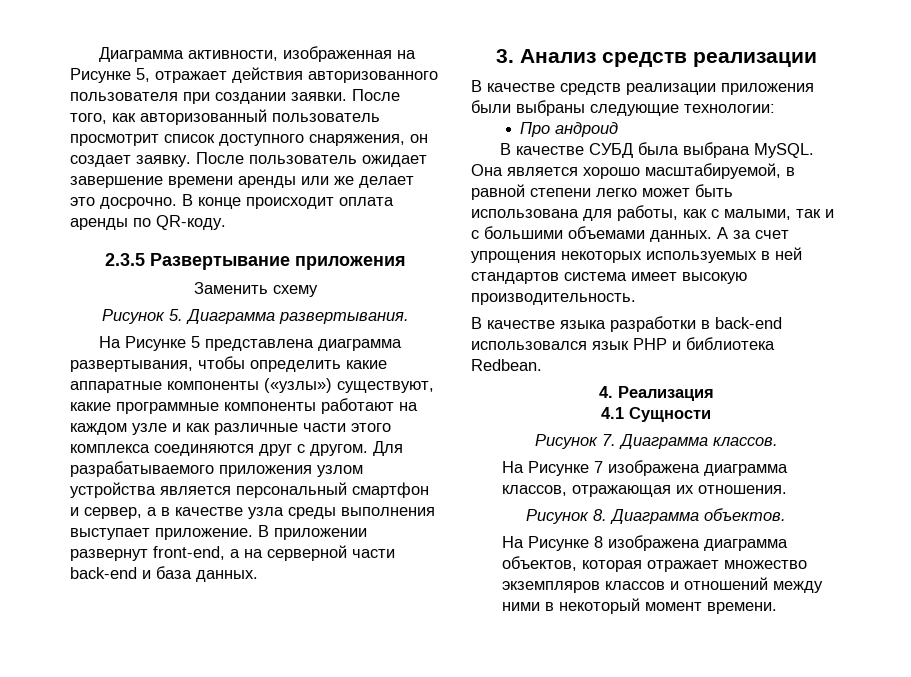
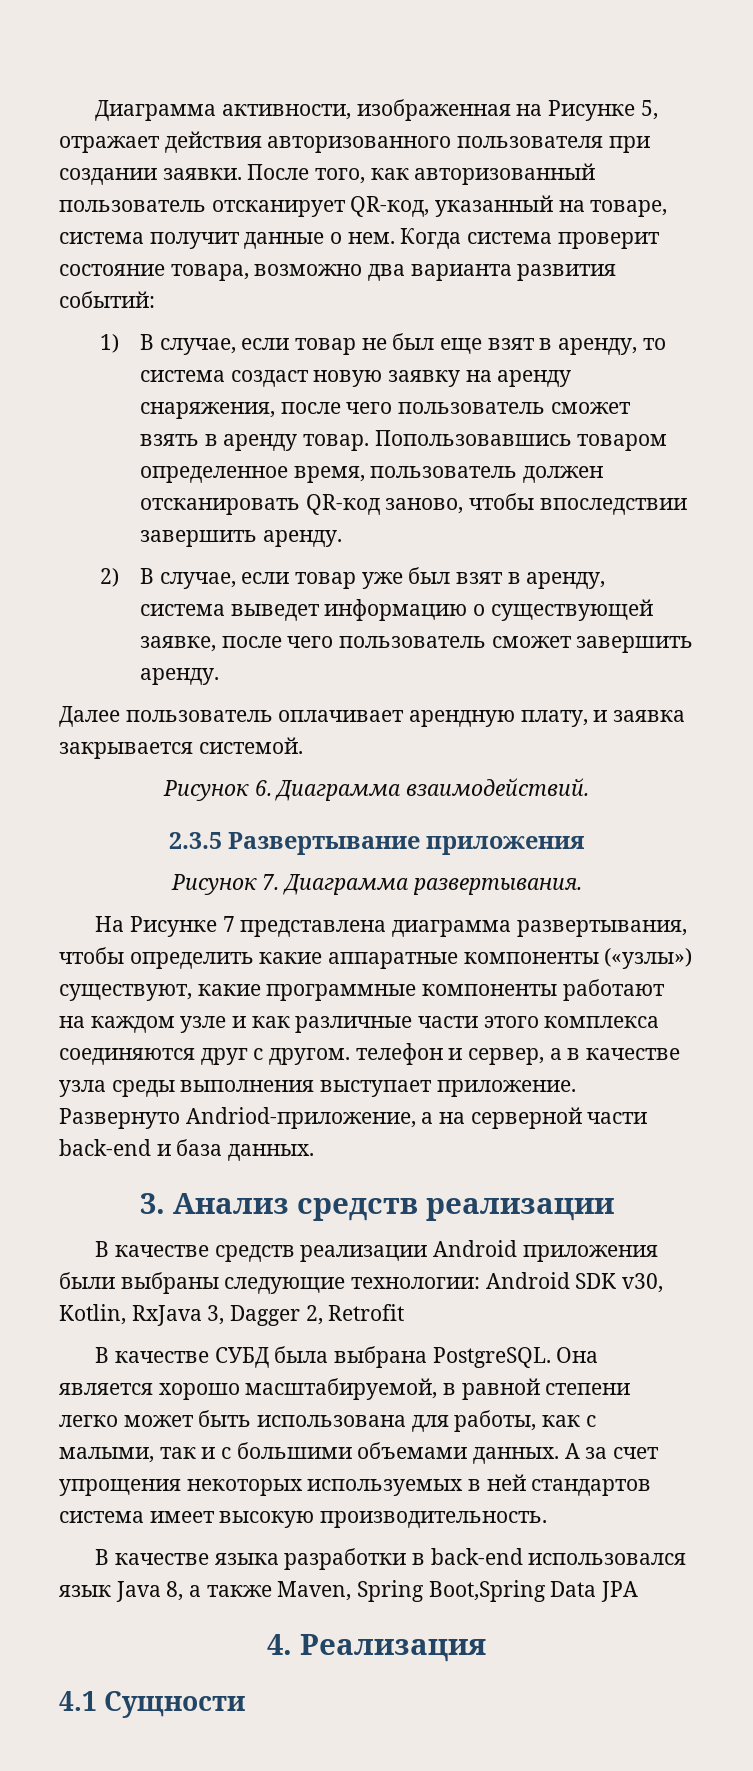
- После того, как авторизованный пользователь просмотрит список доступного снаряжения, он создает заявку. После пользователь ожидает завершение времени аренды или же делает это досрочно. В конце происходит оплата аренды по QR-коду.
+ После того, как авторизованный пользователь отсканирует QR-код, указанный на товаре, система получит данные о нем. Когда система проверит состояние товара, возможно два варианта развития событий:
+ 1) В случае, если товар не был еще взят в аренду, то система создаст новую заявку на аренду снаряжения, после чего пользователь сможет взять в аренду товар. Попользовавшись товаром определенное время, пользователь должен отсканировать QR-код заново, чтобы впоследствии завершить аренду.
+ 2) В случае, если товар уже был взят в аренду, система выведет информацию о существующей заявке, после чего пользователь сможет завершить аренду.
+ Далее пользователь оплачивает арендную плату, и заявка закрывается системой.
+ Рисунок 6. Диаграмма взаимодействий.
- Заменить схему
- Рисунок 5. Диаграмма развертывания.
+ Рисунок 7. Диаграмма развертывания.
- На Рисунке 5 представлена диаграмма развертывания, чтобы определить какие аппаратные компоненты («узлы») существуют, какие программные компоненты работают на каждом узле и как различные части этого комплекса соединяются друг с другом. Для разрабатываемого приложения узлом устройства является персональный смартфон и сервер, а в качестве узла среды выполнения выступает приложение.
+ На Рисунке 7 представлена диаграмма развертывания, чтобы определить какие аппаратные компоненты («узлы») существуют, какие программные компоненты работают на каждом узле и как различные части этого комплекса соединяются друг с другом. телефон и сервер, а в качестве узла среды выполнения выступает приложение.
- В приложении развернут front-end, а на серверной части back-end и база данных.
+ Развернуто Andriod-приложение, а на серверной части back-end и база данных.
- В качестве средств реализации приложения были выбраны следующие технологии:
- Про андроид
+ В качестве средств реализации Android приложения были выбраны следующие технологии: Android SDK v30, Kotlin, RxJava 3, Dagger 2, Retrofit
- В качестве СУБД была выбрана MySQL.
+ В качестве СУБД была выбрана PostgreSQL.
- В качестве языка разработки в back-end использовался язык PHP и библиотека Redbean.
+ В качестве языка разработки в back-end использовался язык Java 8, а также Maven, Spring Boot,Spring Data JPA
  4. Реализация
  4.1 Сущности
- Рисунок 7. Диаграмма классов.
- На Рисунке 7 изображена диаграмма классов, отражающая их отношения.
- Рисунок 8. Диаграмма объектов.
- На Рисунке 8 изображена диаграмма объектов, которая отражает множество экземпляров классов и отношений между ними в некоторый момент времени.

